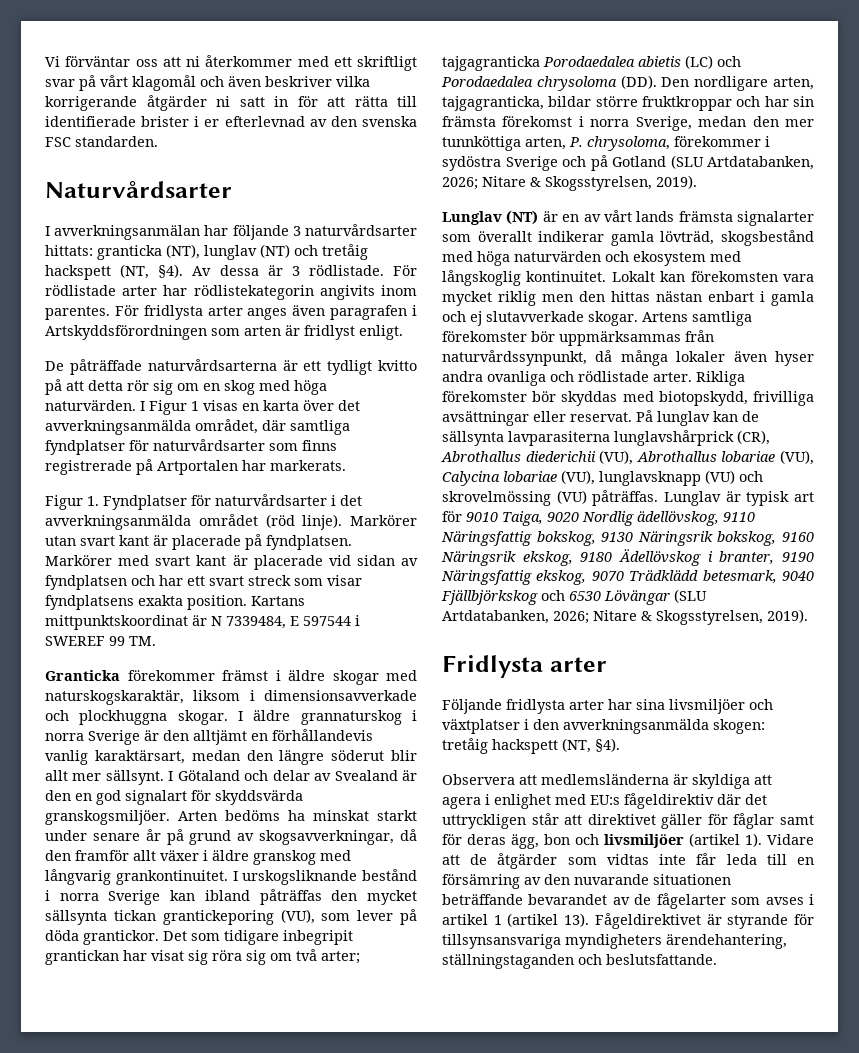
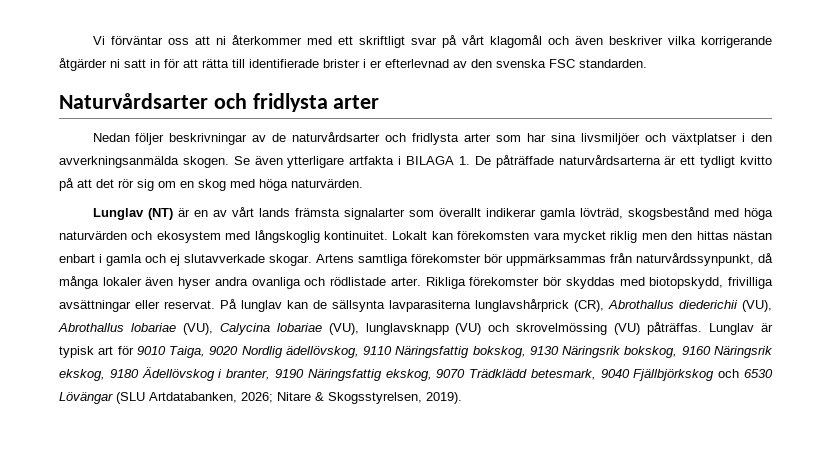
- Naturvårdsarter
- I avverkningsanmälan har följande 3 naturvårdsarter hittats: granticka (NT), lunglav (NT) och tretåig hackspett (NT, §4). Av dessa är 3 rödlistade. För rödlistade arter har rödlistekategorin angivits inom parentes. För fridlysta arter anges även paragrafen i Artskyddsförordningen som arten är fridlyst enligt.
- De påträffade naturvårdsarterna är ett tydligt kvitto på att detta rör sig om en skog med höga naturvärden. I Figur 1 visas en karta över det avverkningsanmälda området, där samtliga fyndplatser för naturvårdsarter som finns registrerade på Artportalen har markerats.
- Figur 1. Fyndplatser för naturvårdsarter i det avverkningsanmälda området (röd linje). Markörer utan svart kant är placerade på fyndplatsen. Markörer med svart kant är placerade vid sidan av fyndplatsen och har ett svart streck som visar fyndplatsens exakta position. Kartans mittpunktskoordinat är N 7339484, E 597544 i SWEREF 99 TM.
- Granticka förekommer främst i äldre skogar med naturskogskaraktär, liksom i dimensionsavverkade och plockhuggna skogar. I äldre grannaturskog i norra Sverige är den alltjämt en förhållandevis vanlig karaktärsart, medan den längre söderut blir allt mer sällsynt. I Götaland och delar av Svealand är den en god signalart för skyddsvärda granskogsmiljöer. Arten bedöms ha minskat starkt under senare år på grund av skogsavverkningar, då den framför allt växer i äldre granskog med långvarig grankontinuitet. I urskogsliknande bestånd i norra Sverige kan ibland påträffas den mycket sällsynta tickan grantickeporing (VU), som lever på döda grantickor. Det som tidigare inbegripit grantickan har visat sig röra sig om två arter; tajgagranticka Porodaedalea abietis (LC) och Porodaedalea chrysoloma (DD). Den nordligare arten, tajgagranticka, bildar större fruktkroppar och har sin främsta förekomst i norra Sverige, medan den mer tunnköttiga arten, P. chrysoloma, förekommer i sydöstra Sverige och på Gotland (SLU Artdatabanken, 2026; Nitare & Skogsstyrelsen, 2019).
+ Naturvårdsarter och fridlysta arter
+ Nedan följer beskrivningar av de naturvårdsarter och fridlysta arter som har sina livsmiljöer och växtplatser i den avverkningsanmälda skogen. Se även ytterligare artfakta i BILAGA 1. De påträffade naturvårdsarterna är ett tydligt kvitto på att det rör sig om en skog med höga naturvärden.
- Fridlysta arter
- Följande fridlysta arter har sina livsmiljöer och växtplatser i den avverkningsanmälda skogen: tretåig hackspett (NT, §4).
- Observera att medlemsländerna är skyldiga att agera i enlighet med EU:s fågeldirektiv där det uttryckligen står att direktivet gäller för fåglar samt för deras ägg, bon och livsmiljöer (artikel 1). Vidare att de åtgärder som vidtas inte får leda till en försämring av den nuvarande situationen beträffande bevarandet av de fågelarter som avses i artikel 1 (artikel 13). Fågeldirektivet är styrande för tillsynsansvariga myndigheters ärendehantering, ställningstaganden och beslutsfattande.

